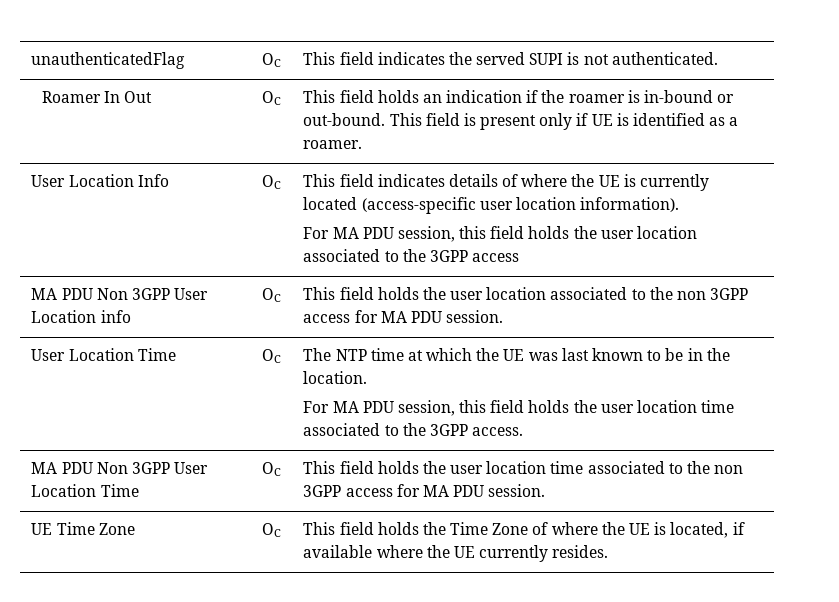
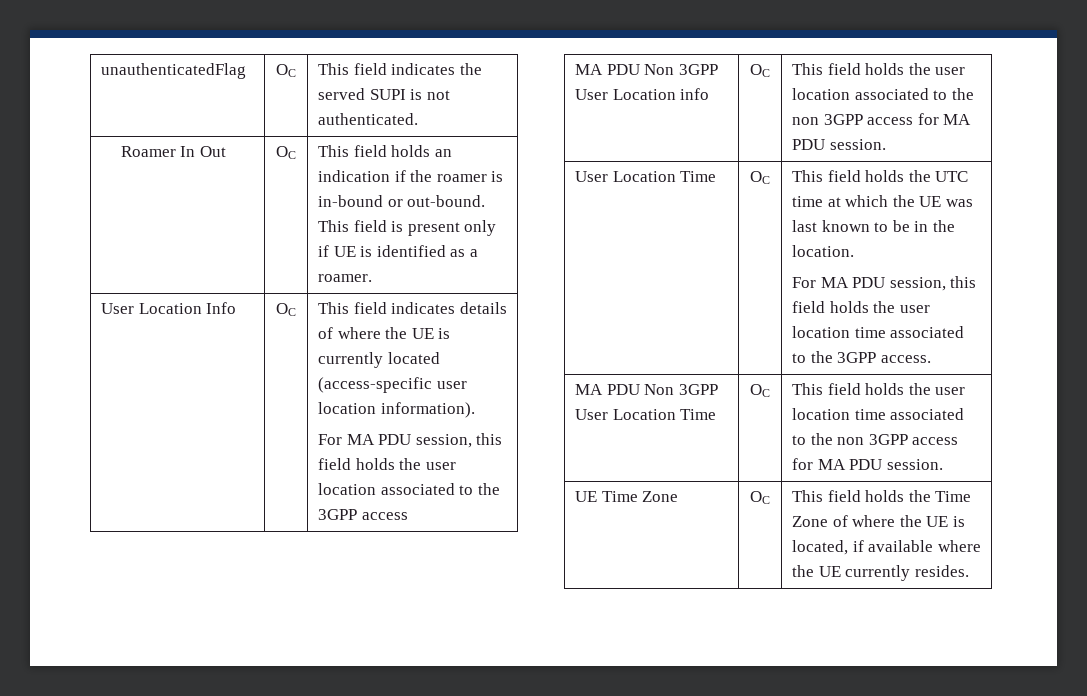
- User Location Time | OC | The NTP time at which the UE was last known to be in the location.
+ User Location Time | OC | This field holds the UTC time at which the UE was last known to be in the location.

